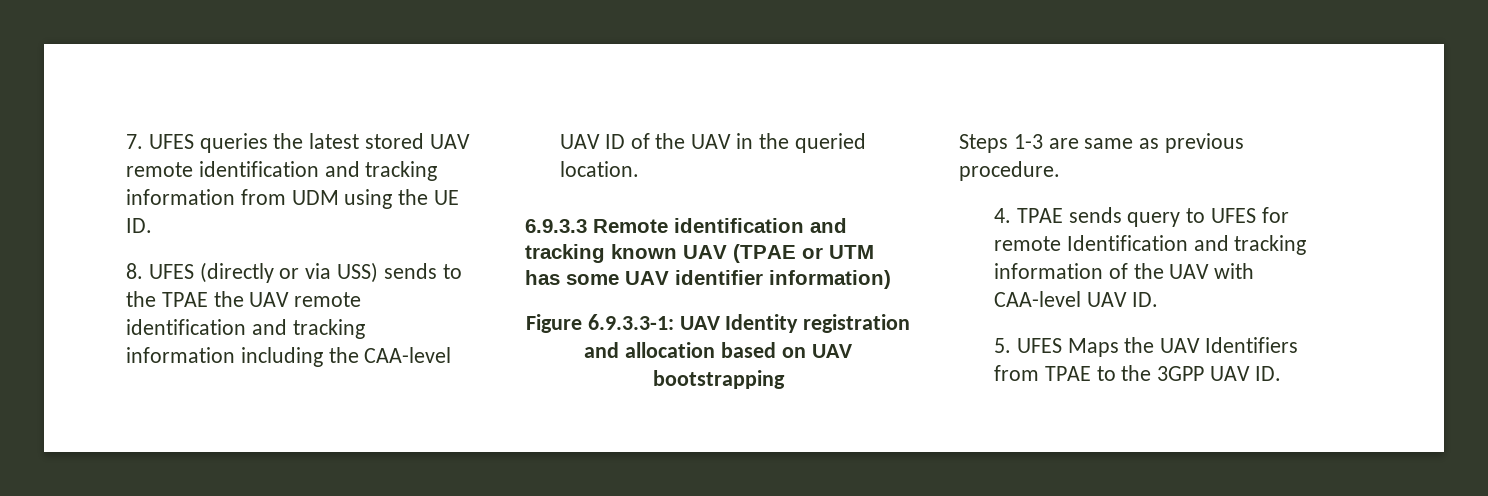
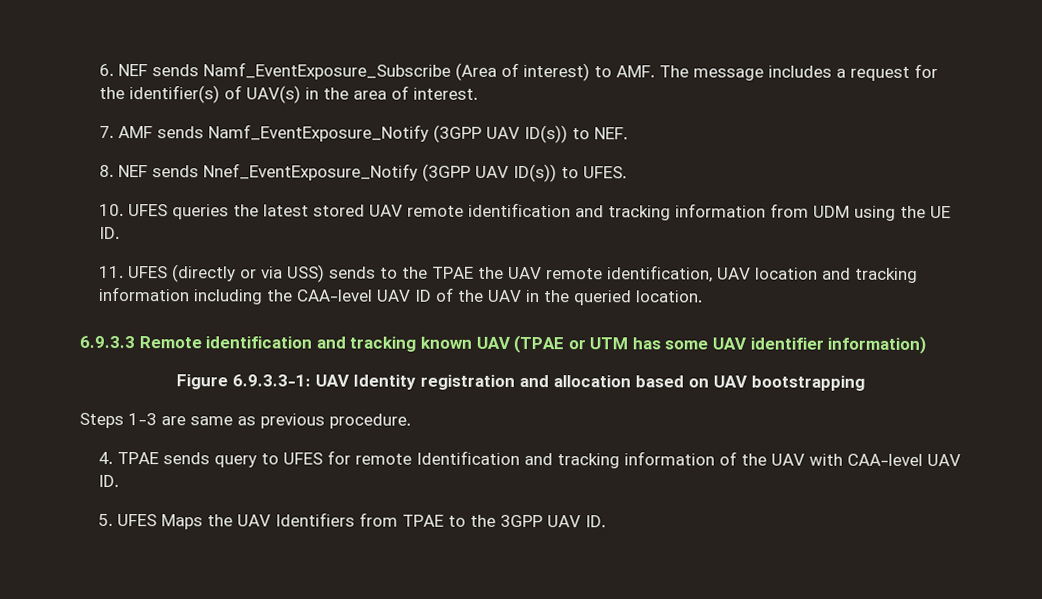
- 7. UFES queries the latest stored UAV remote identification and tracking information from UDM using the UE ID.
+ 6. NEF sends Namf_EventExposure_Subscribe (Area of interest) to AMF. The message includes a request for the identifier(s) of UAV(s) in the area of interest.
+ 7. AMF sends Namf_EventExposure_Notify (3GPP UAV ID(s)) to NEF.
+ 8. NEF sends Nnef_EventExposure_Notify (3GPP UAV ID(s)) to UFES.
+ 10. UFES queries the latest stored UAV remote identification and tracking information from UDM using the UE ID.
- 8. UFES (directly or via USS) sends to the TPAE the UAV remote identification and tracking information including the CAA-level UAV ID of the UAV in the queried location.
+ 11. UFES (directly or via USS) sends to the TPAE the UAV remote identification, UAV location and tracking information including the CAA-level UAV ID of the UAV in the queried location.

